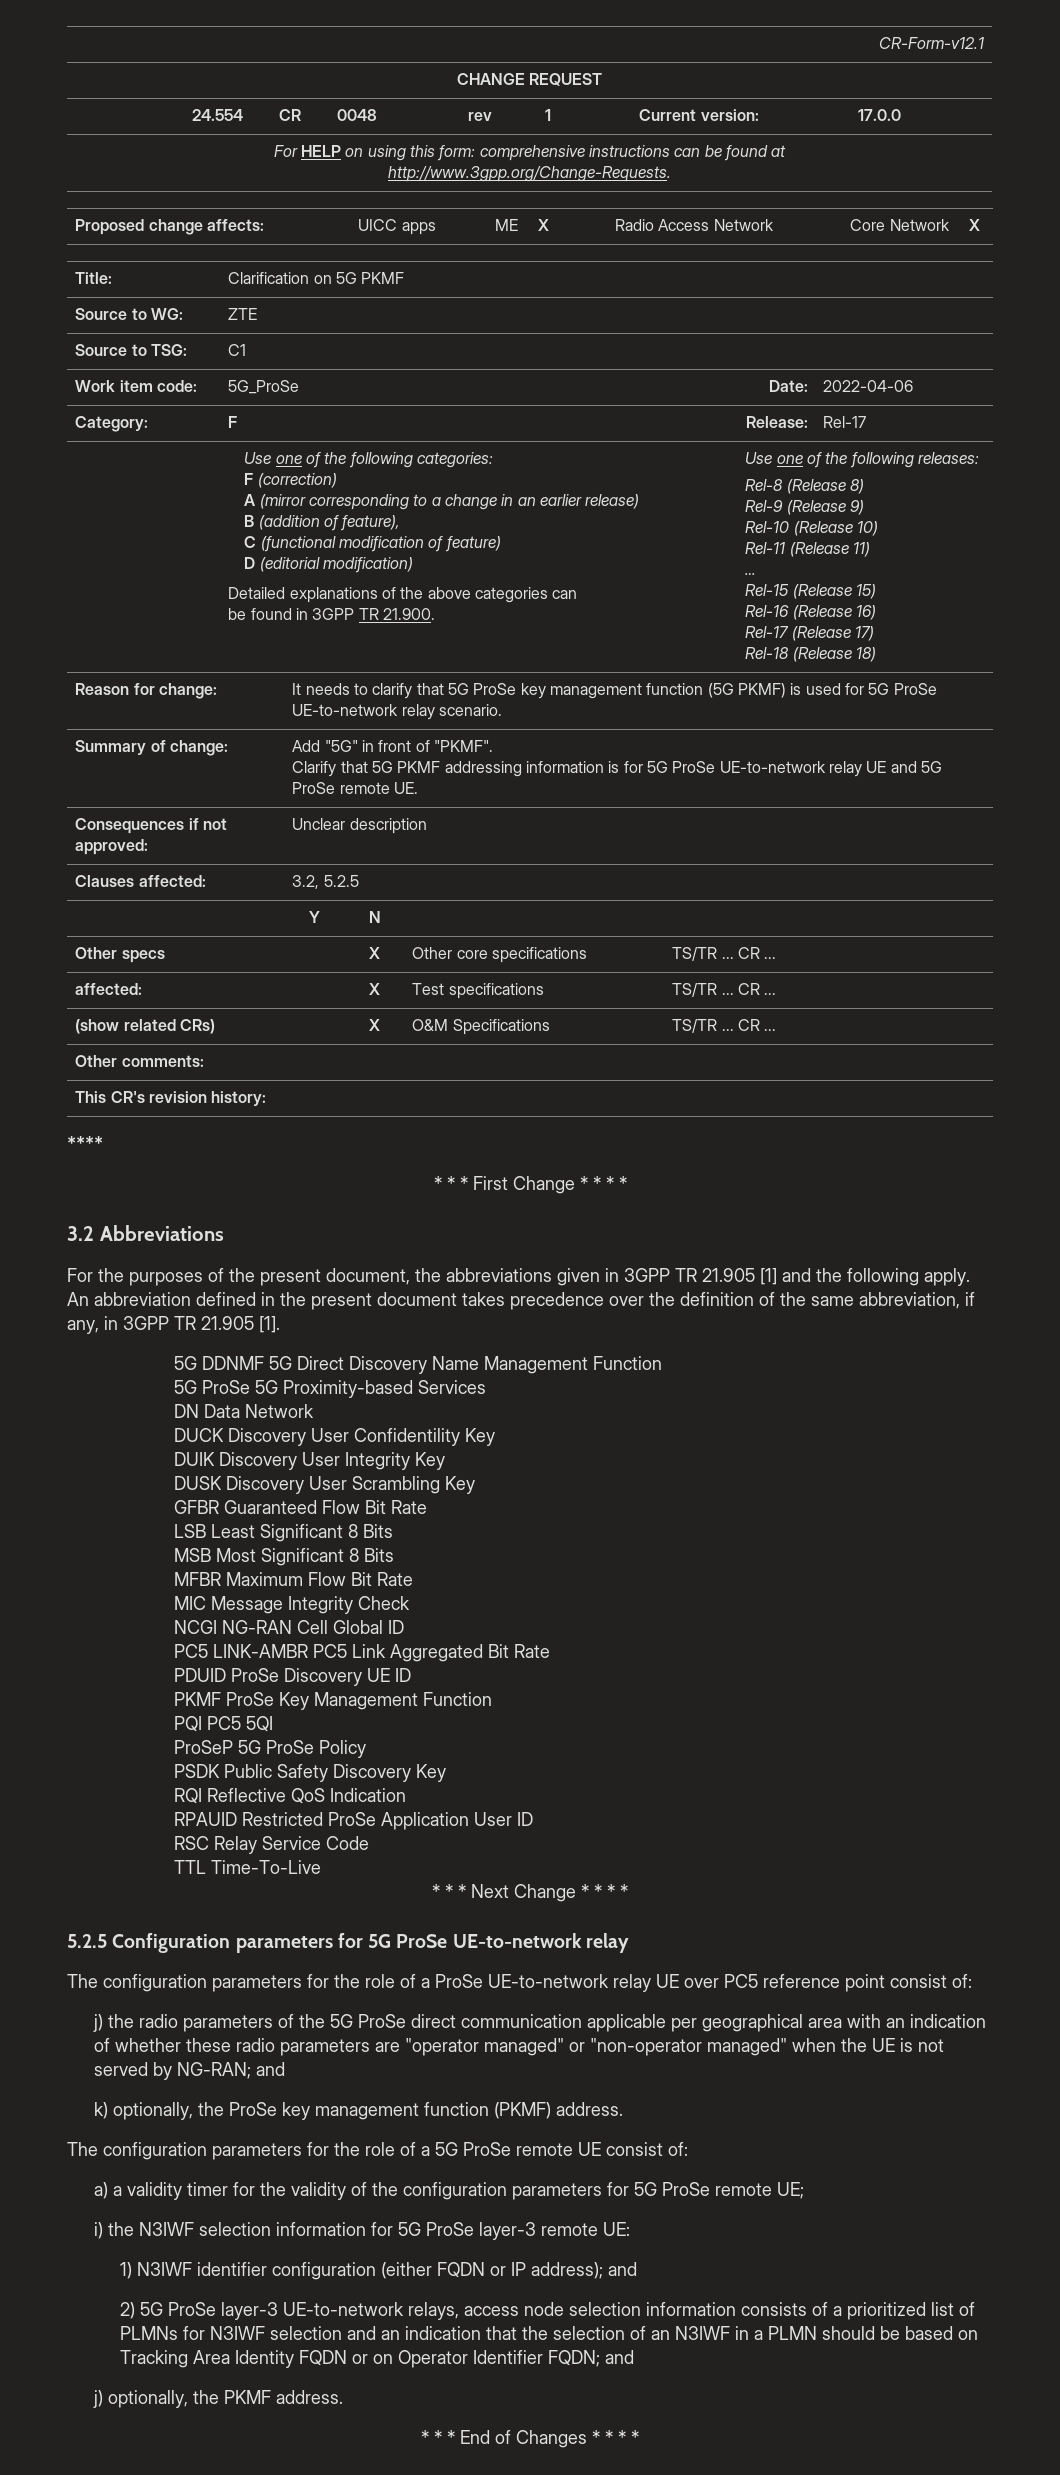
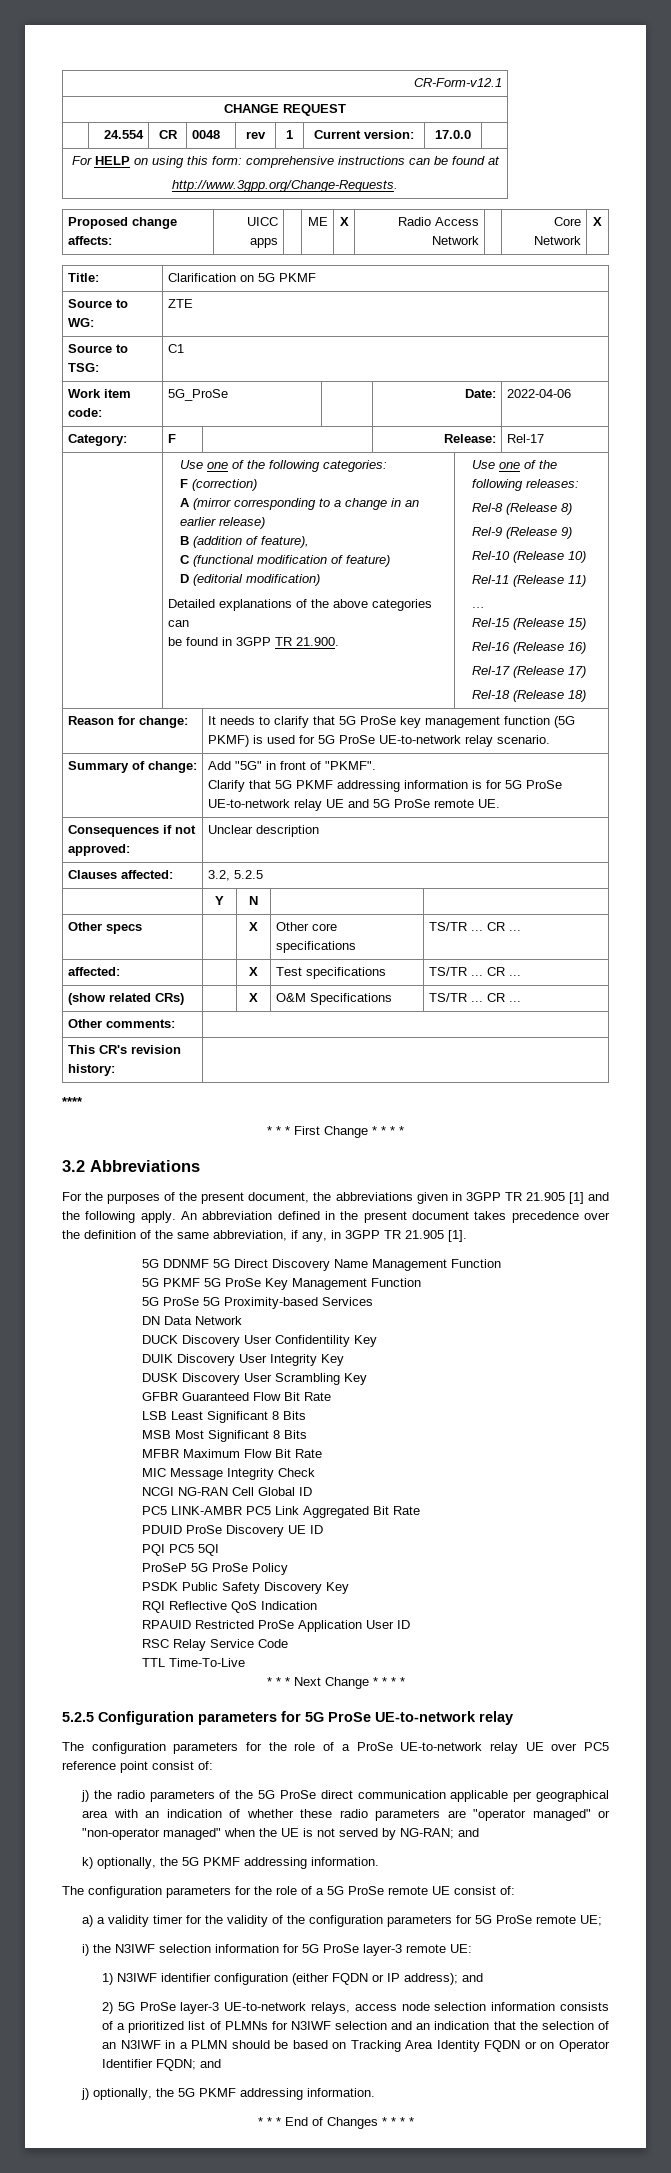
+ 5G PKMF 5G ProSe Key Management Function
- PKMF ProSe Key Management Function
- k) optionally, the ProSe key management function (PKMF) address.
+ k) optionally, the 5G PKMF addressing information.
- j) optionally, the PKMF address.
+ j) optionally, the 5G PKMF addressing information.

